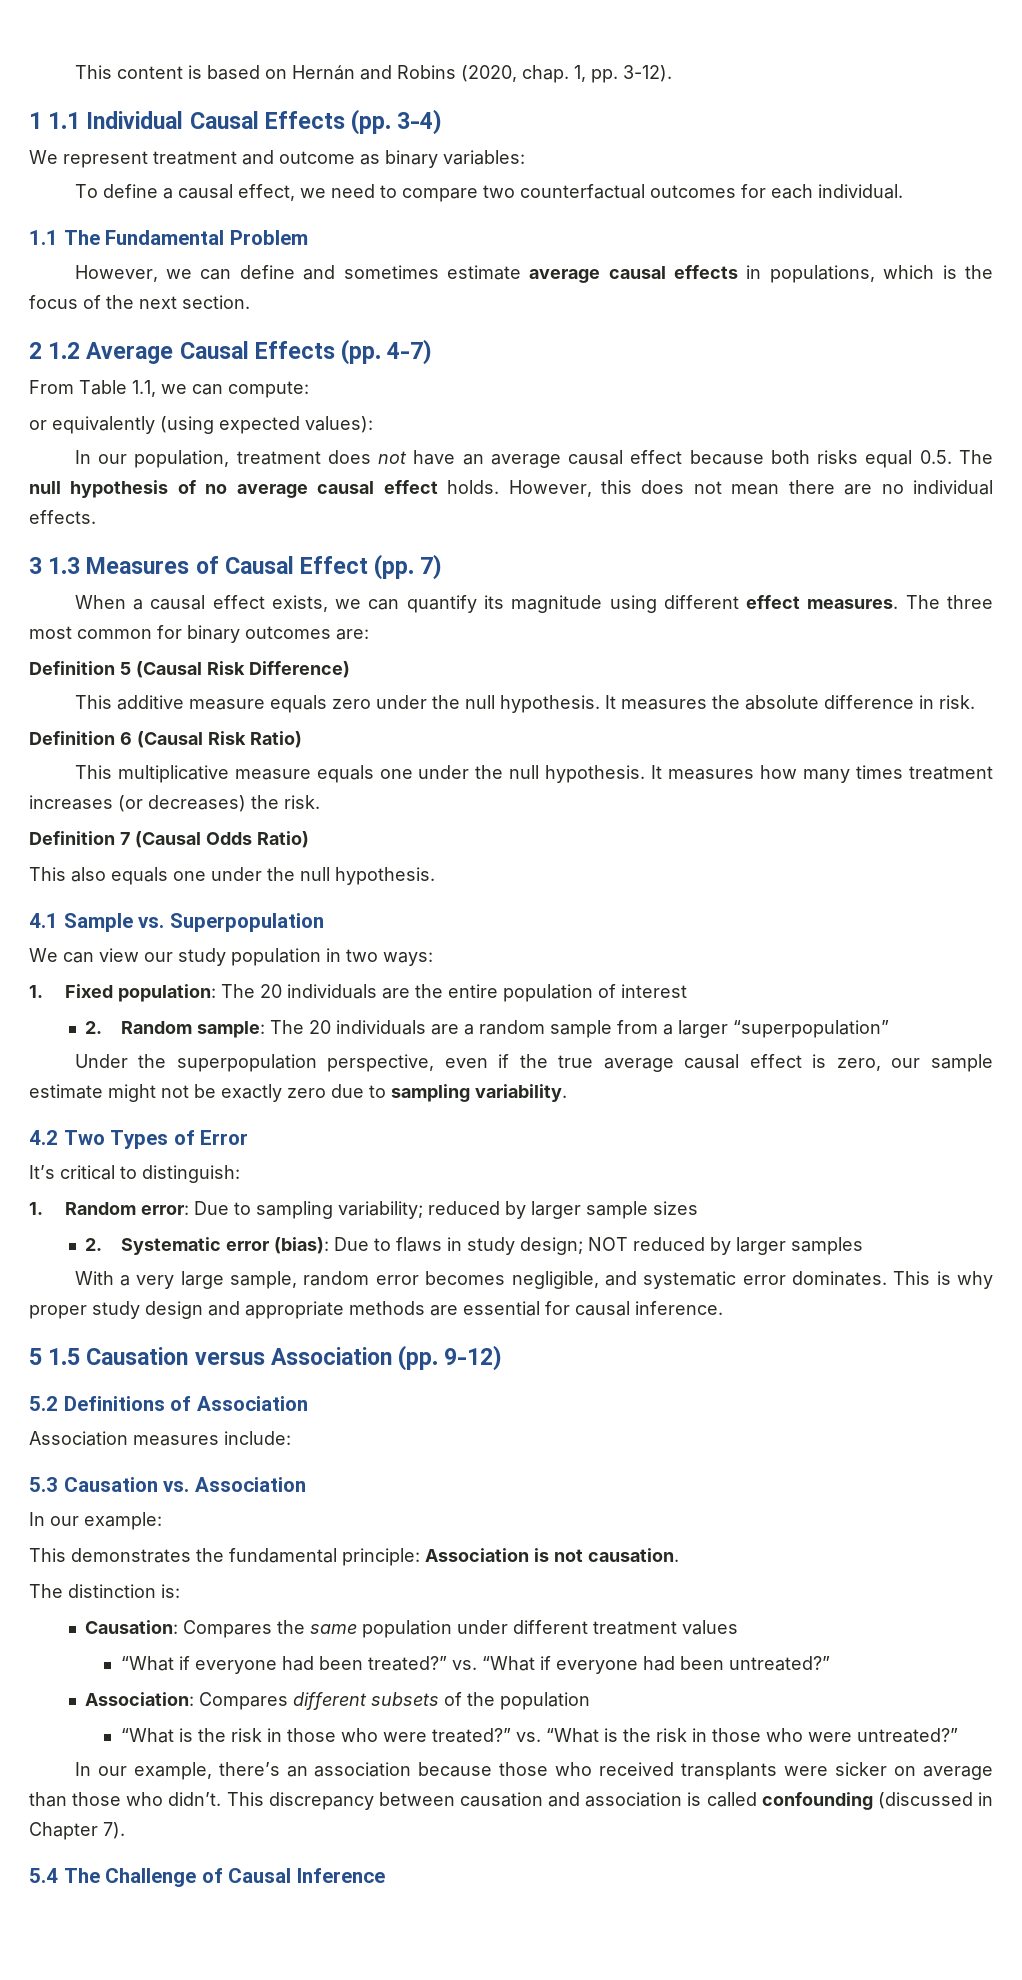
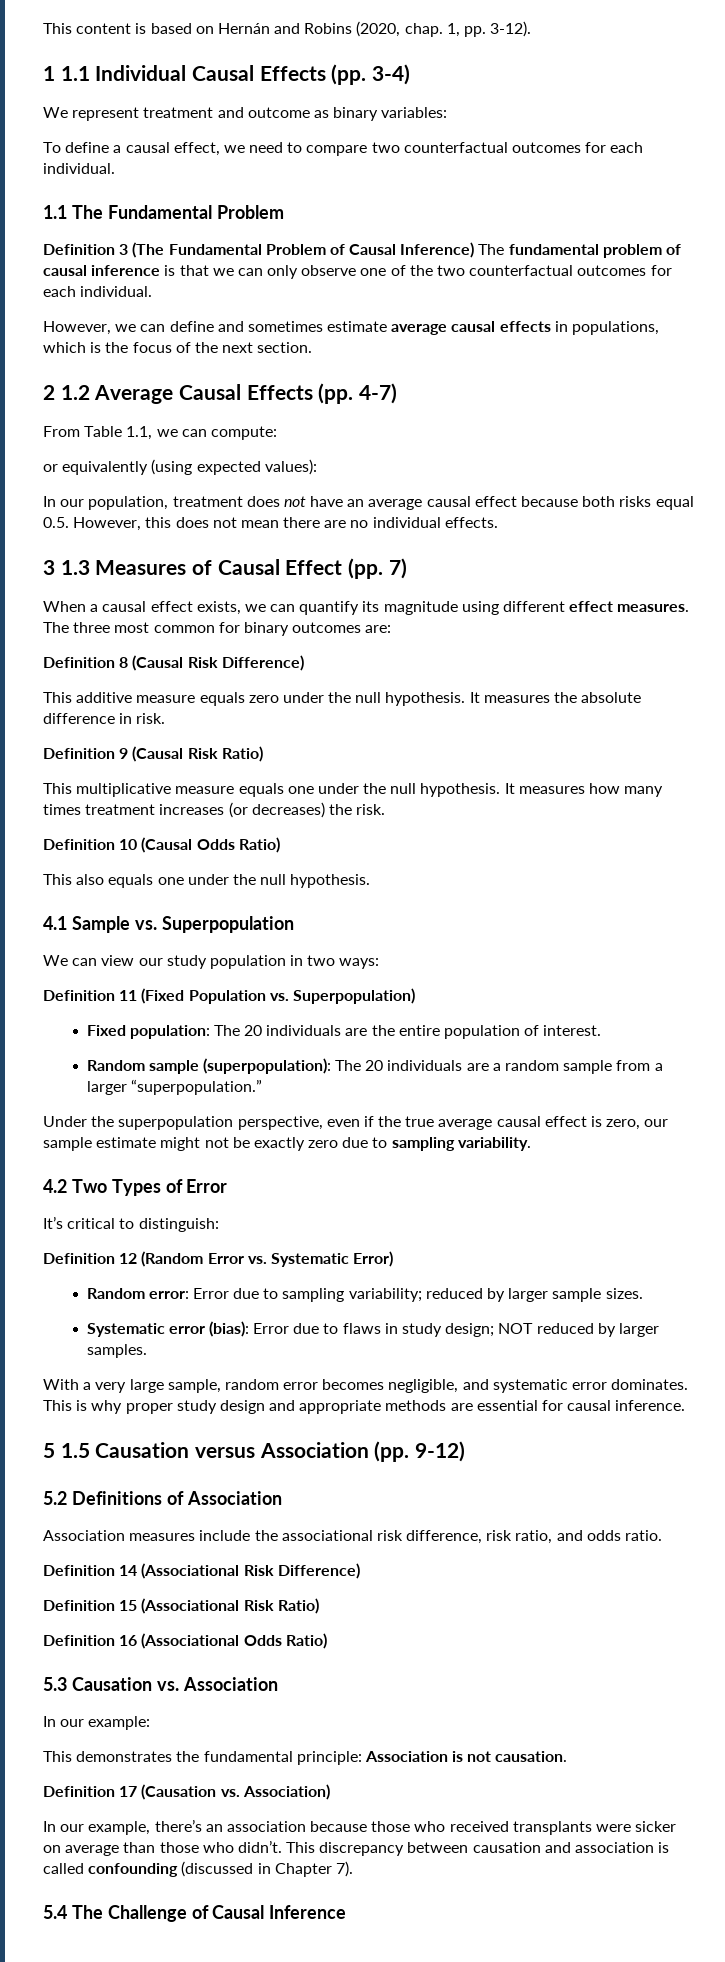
+ Definition 3 (The Fundamental Problem of Causal Inference) The fundamental problem of causal inference is that we can only observe one of the two counterfactual outcomes for each individual.
- In our population, treatment does not have an average causal effect because both risks equal 0.5. The null hypothesis of no average causal effect holds. However, this does not mean there are no individual effects.
+ In our population, treatment does not have an average causal effect because both risks equal 0.5. However, this does not mean there are no individual effects.
- Definition 5 (Causal Risk Difference)
+ Definition 8 (Causal Risk Difference)
- Definition 6 (Causal Risk Ratio)
+ Definition 9 (Causal Risk Ratio)
- Definition 7 (Causal Odds Ratio)
+ Definition 10 (Causal Odds Ratio)
- 1. Fixed population: The 20 individuals are the entire population of interest
- 2. Random sample: The 20 individuals are a random sample from a larger “superpopulation”
+ Definition 11 (Fixed Population vs. Superpopulation)
+ Fixed population: The 20 individuals are the entire population of interest.
+ Random sample (superpopulation): The 20 individuals are a random sample from a larger “superpopulation.”
- 1. Random error: Due to sampling variability; reduced by larger sample sizes
- 2. Systematic error (bias): Due to flaws in study design; NOT reduced by larger samples
+ Definition 12 (Random Error vs. Systematic Error)
+ Random error: Error due to sampling variability; reduced by larger sample sizes.
+ Systematic error (bias): Error due to flaws in study design; NOT reduced by larger samples.
- Association measures include:
+ Association measures include the associational risk difference, risk ratio, and odds ratio.
+ Definition 14 (Associational Risk Difference)
+ Definition 15 (Associational Risk Ratio)
+ Definition 16 (Associational Odds Ratio)
- The distinction is:
- Causation: Compares the same population under different treatment values
- “What if everyone had been treated?” vs. “What if everyone had been untreated?”
- Association: Compares different subsets of the population
- “What is the risk in those who were treated?” vs. “What is the risk in those who were untreated?”
+ Definition 17 (Causation vs. Association)

